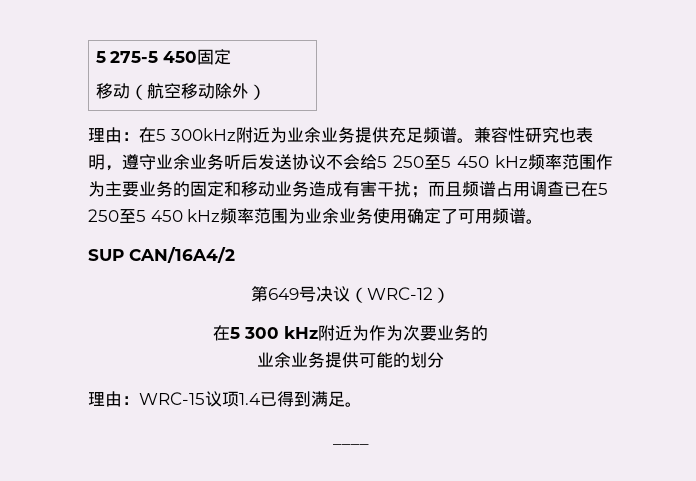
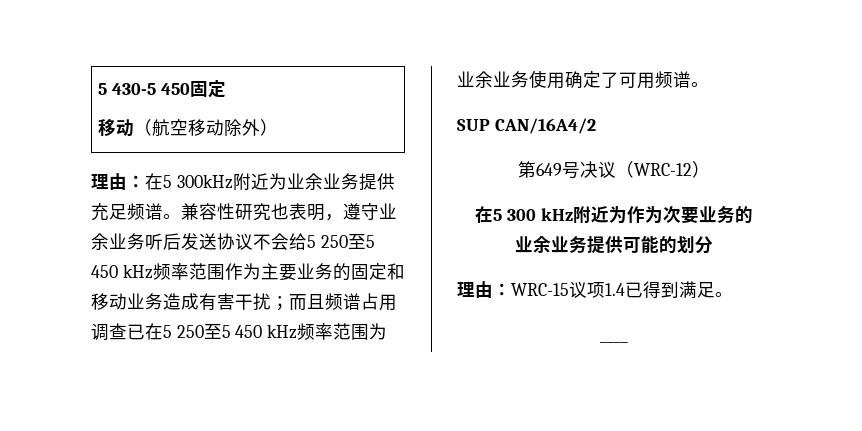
- 5 275-5 450固定
+ 5 430-5 450固定

